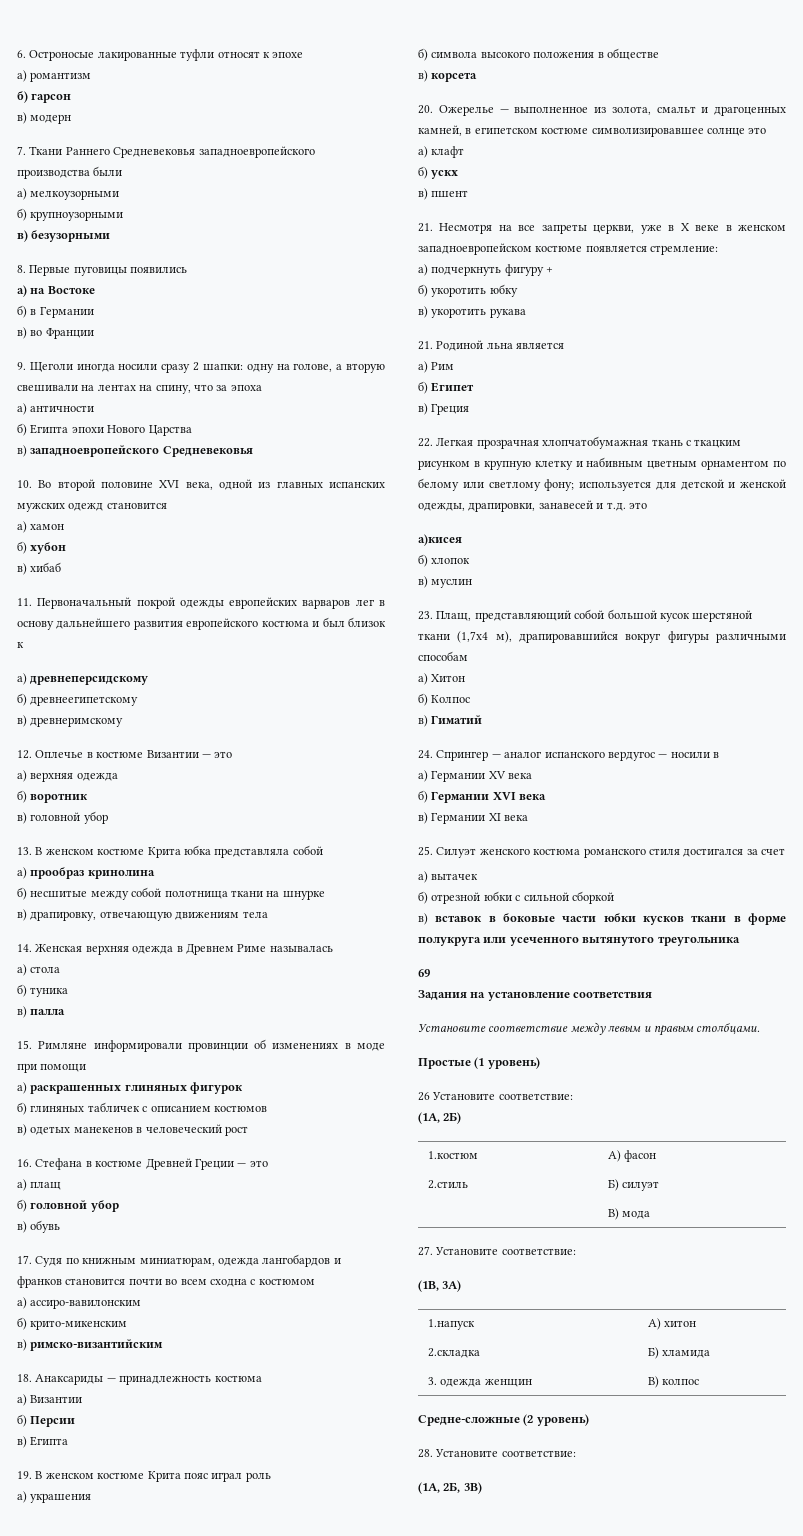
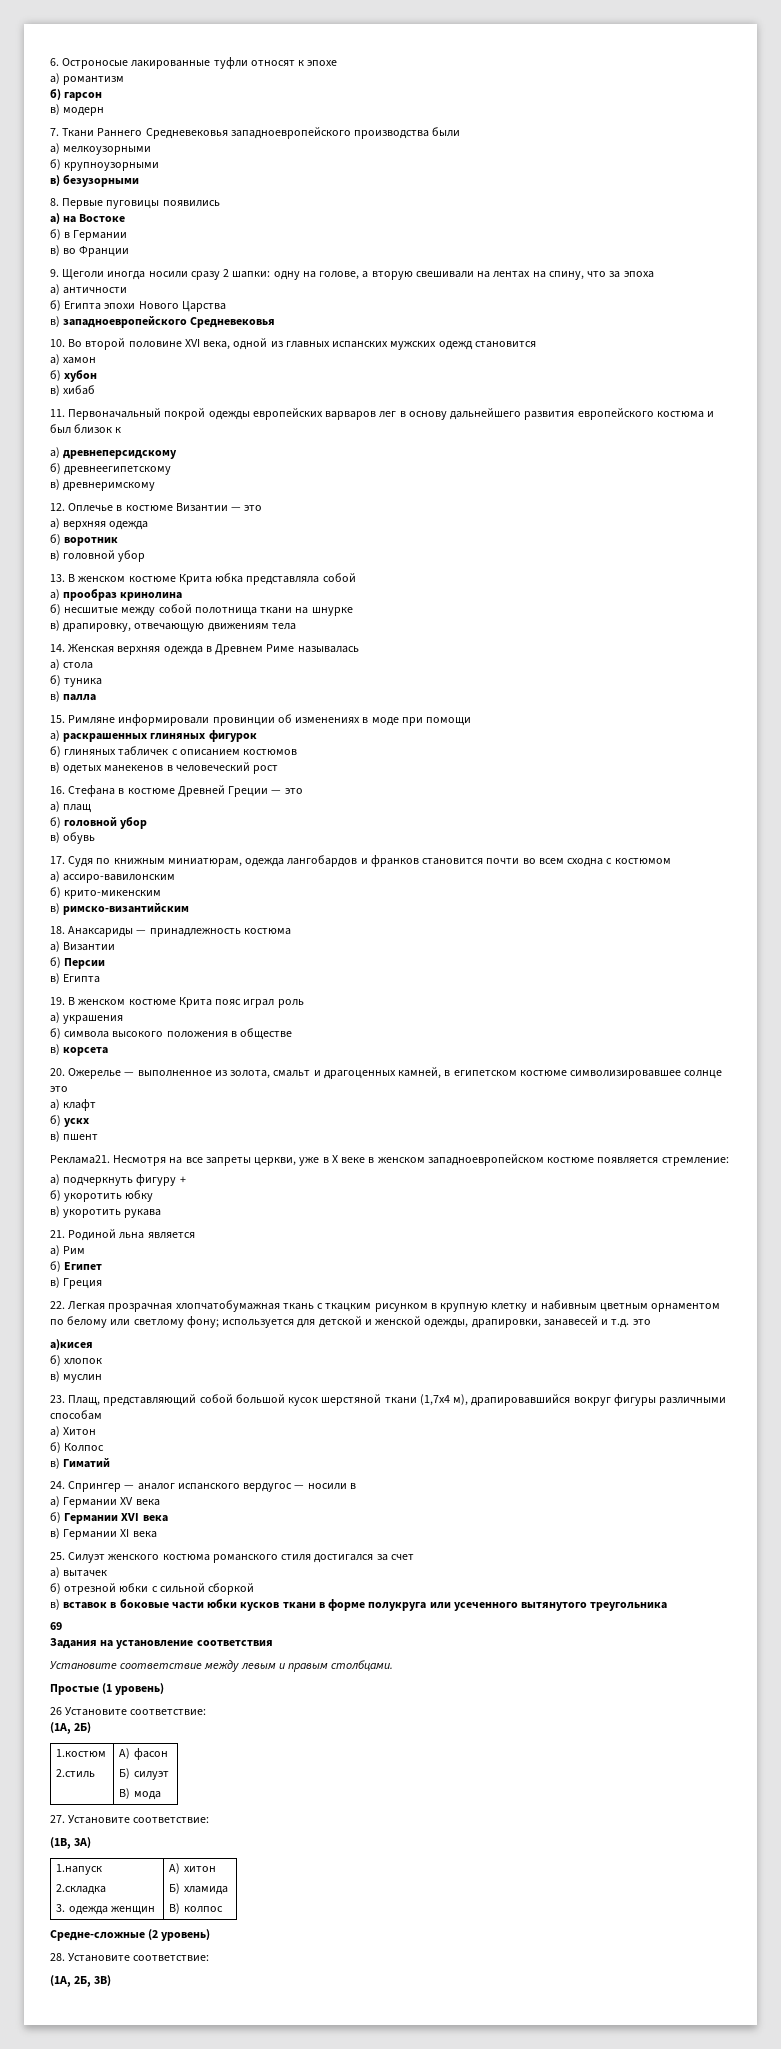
- 21. Несмотря на все запреты церкви, уже в X веке в женском западноевропейском костюме появляется стремление:
+ Реклама21. Несмотря на все запреты церкви, уже в X веке в женском западноевропейском костюме появляется стремление:

